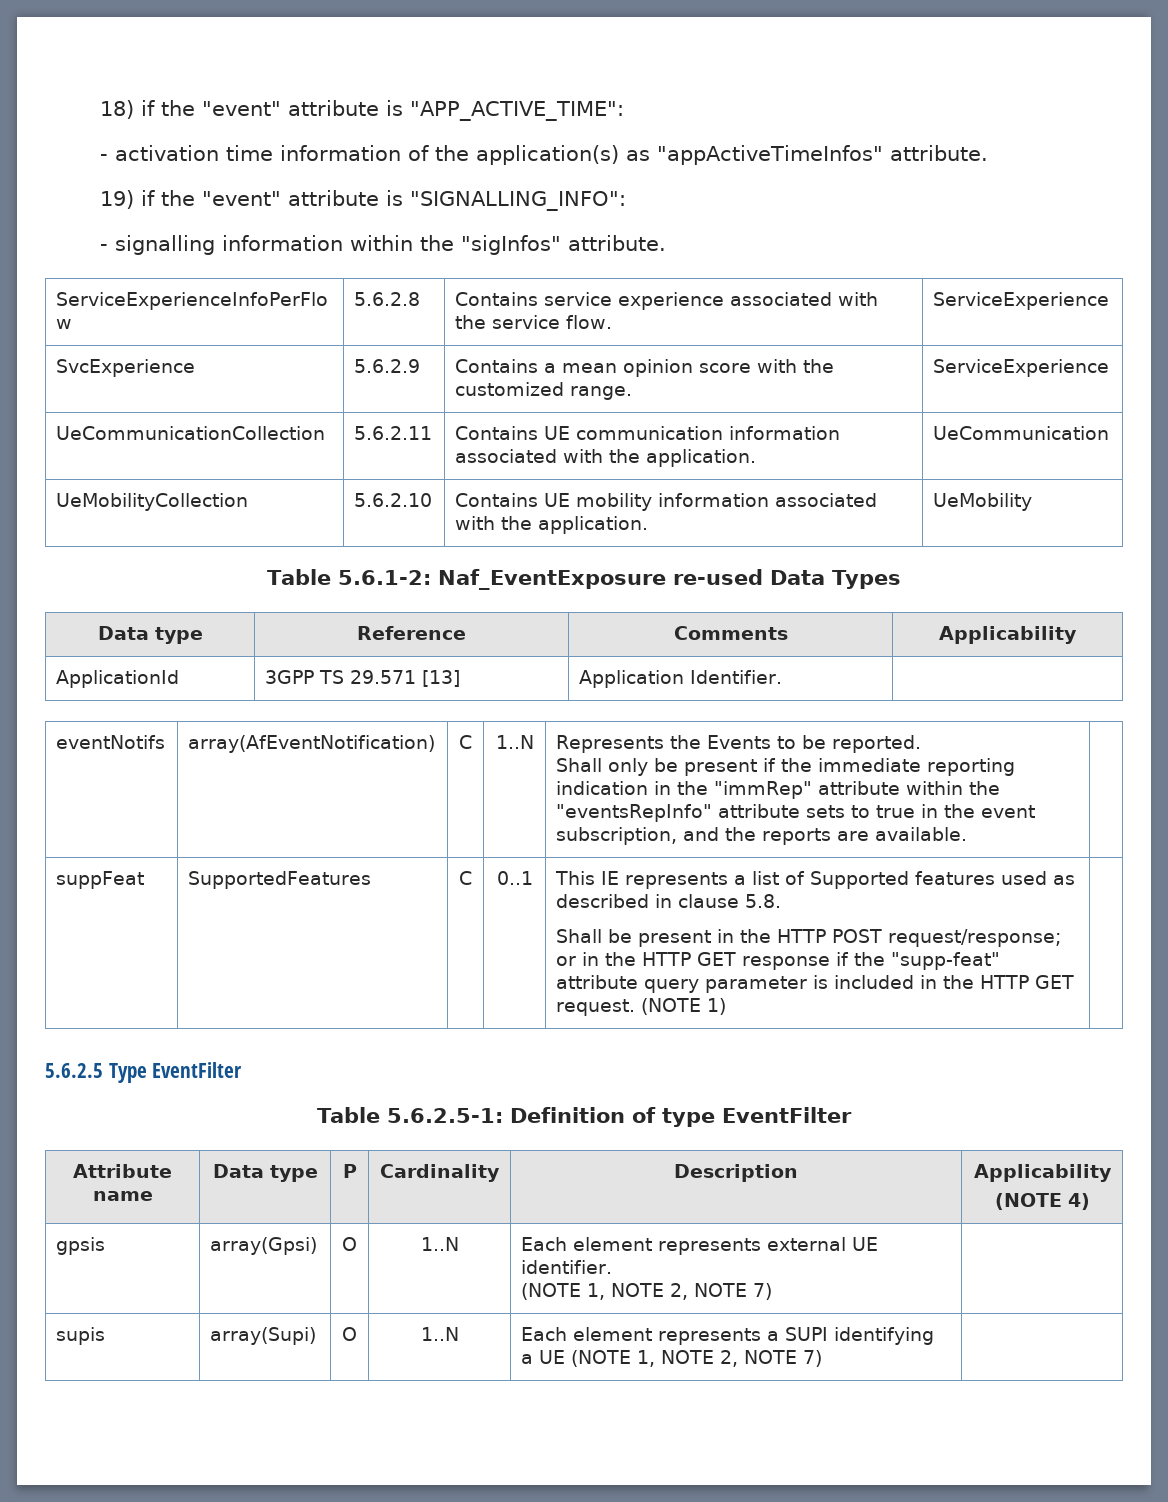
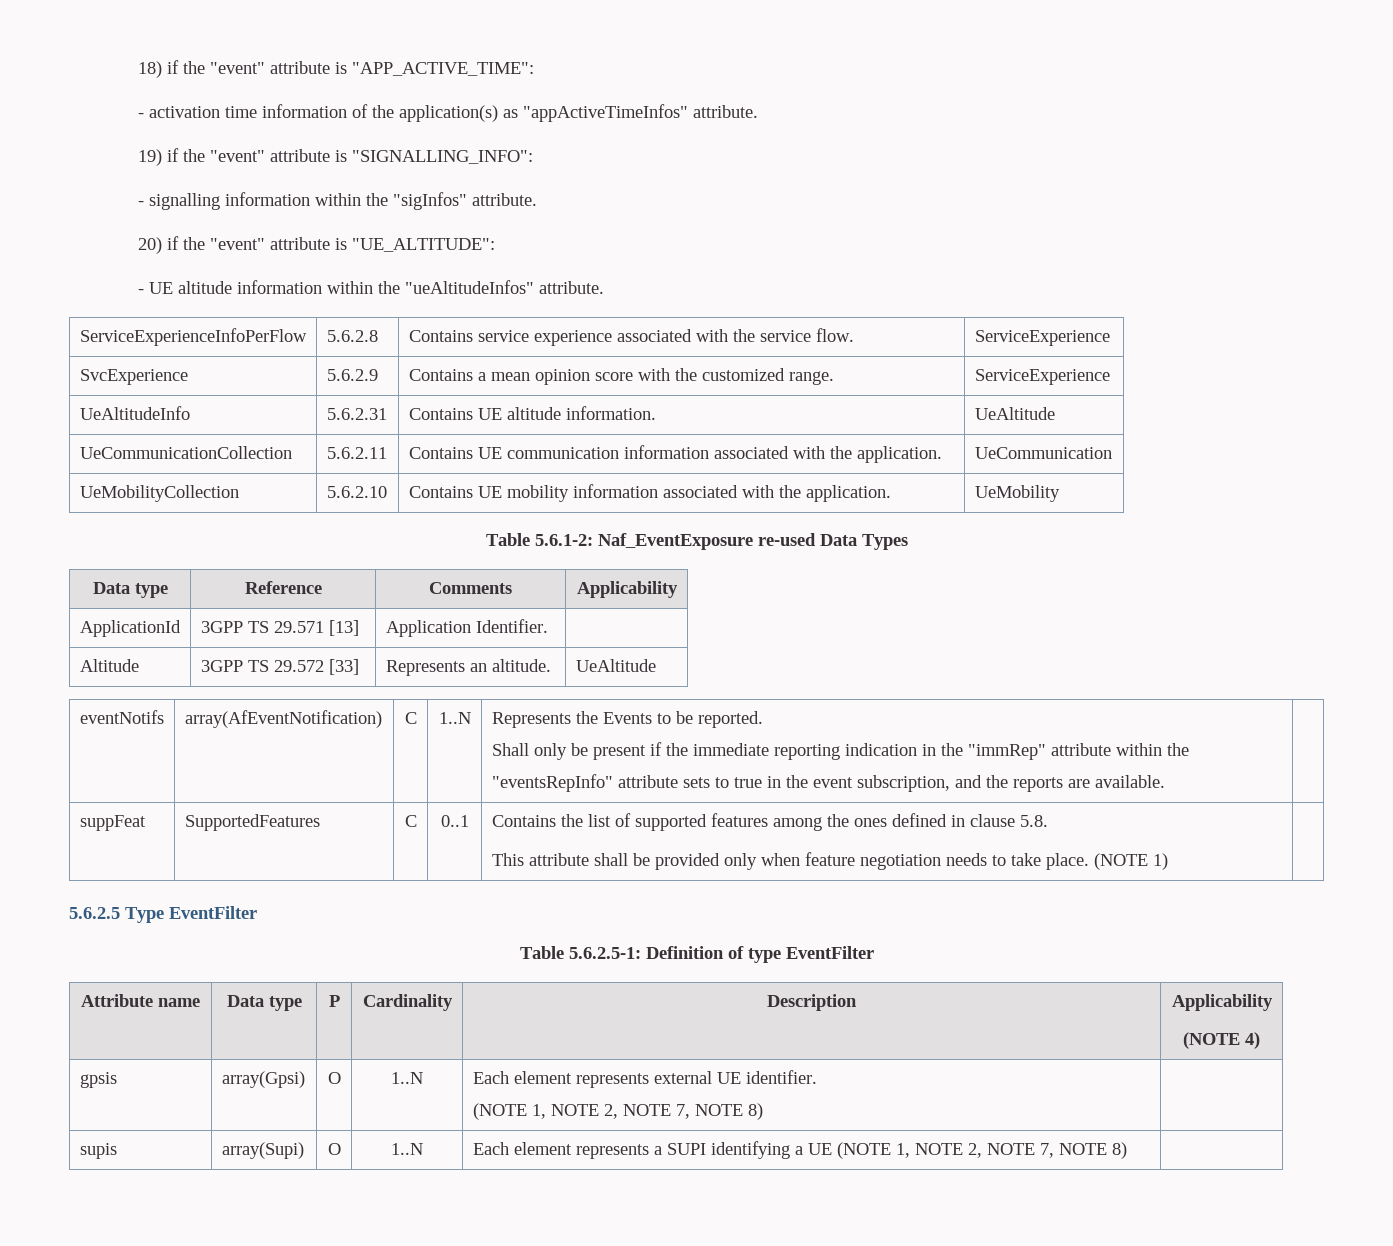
+ 20) if the "event" attribute is "UE_ALTITUDE":
+ - UE altitude information within the "ueAltitudeInfos" attribute.
+ UeAltitudeInfo | 5.6.2.31 | Contains UE altitude information. | UeAltitude
+ Altitude | 3GPP TS 29.572 [33] | Represents an altitude. | UeAltitude
- This IE represents a list of Supported features used as described in clause 5.8.
- Shall be present in the HTTP POST request/response; or in the HTTP GET response if the "supp-feat" attribute query parameter is included in the HTTP GET request.
+ Contains the list of supported features among the ones defined in clause 5.8.
+ This attribute shall be provided only when feature negotiation needs to take place.
  gpsis | array(Gpsi) | O | 1..N | Each element represents external UE identifier.
- (NOTE 1, NOTE 2, NOTE 7) |
+ (NOTE 1, NOTE 2, NOTE 7, NOTE 8) |
- supis | array(Supi) | O | 1..N | Each element represents a SUPI identifying a UE (NOTE 1, NOTE 2, NOTE 7) |
+ supis | array(Supi) | O | 1..N | Each element represents a SUPI identifying a UE (NOTE 1, NOTE 2, NOTE 7, NOTE 8) |

